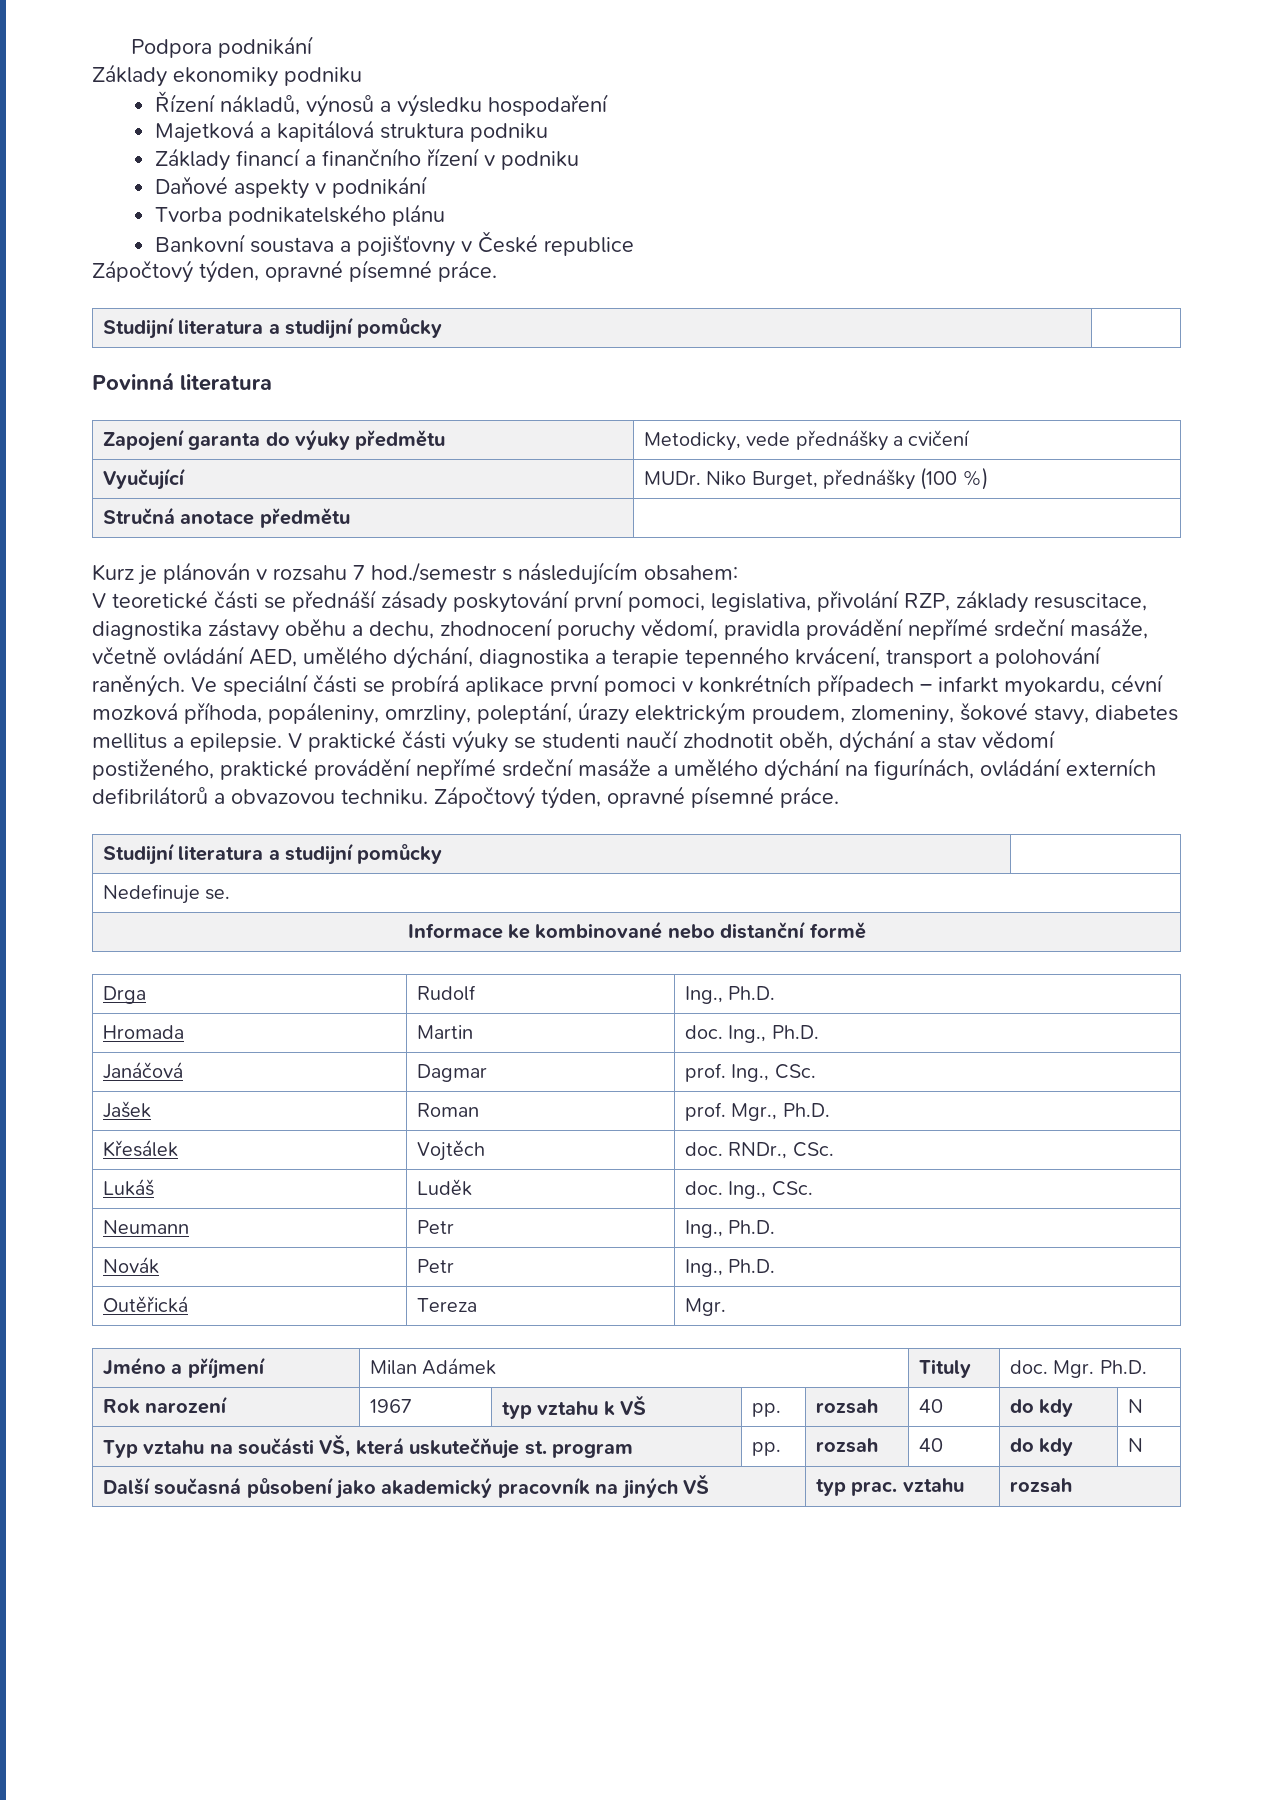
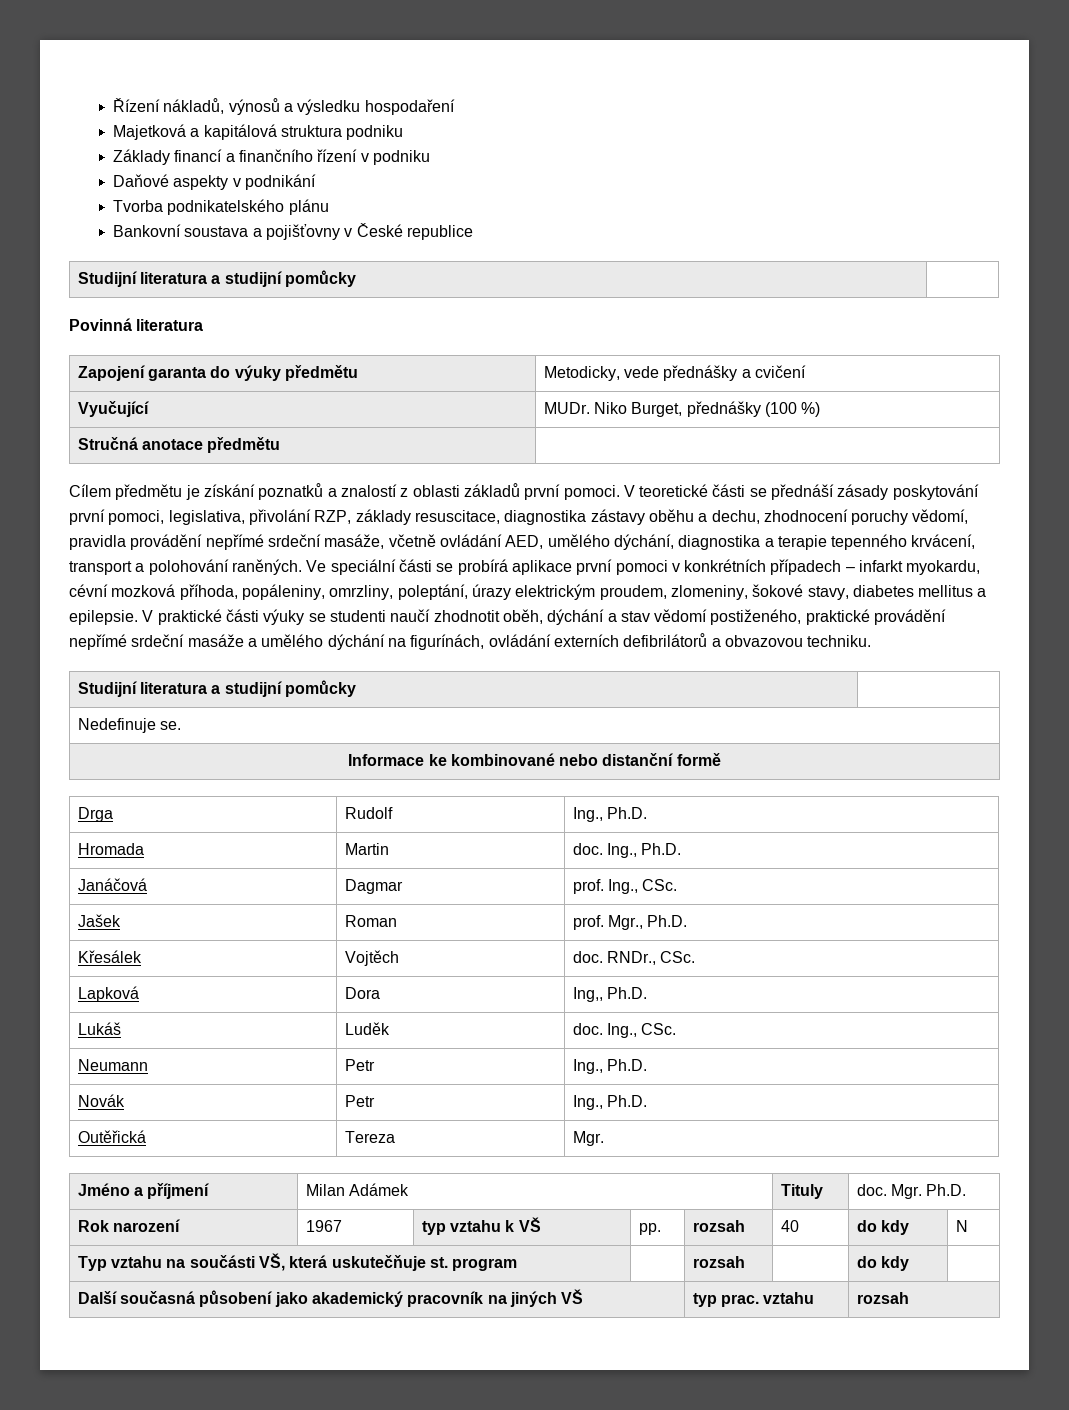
- Podpora podnikání
- Základy ekonomiky podniku
  Bankovní soustava a pojišťovny v České republice
- Zápočtový týden, opravné písemné práce.
- Kurz je plánován v rozsahu 7 hod./semestr s následujícím obsahem:
- V teoretické části se přednáší zásady poskytování první pomoci, legislativa, přivolání RZP, základy resuscitace, diagnostika zástavy oběhu a dechu, zhodnocení poruchy vědomí, pravidla provádění nepřímé srdeční masáže, včetně ovládání AED, umělého dýchání, diagnostika a terapie tepenného krvácení, transport a polohování raněných.
+ Cílem předmětu je získání poznatků a znalostí z oblasti základů první pomoci. V teoretické části se přednáší zásady poskytování první pomoci, legislativa, přivolání RZP, základy resuscitace, diagnostika zástavy oběhu a dechu, zhodnocení poruchy vědomí, pravidla provádění nepřímé srdeční masáže, včetně ovládání AED, umělého dýchání, diagnostika a terapie tepenného krvácení, transport a polohování raněných.
- V praktické části výuky se studenti naučí zhodnotit oběh, dýchání a stav vědomí postiženého, praktické provádění nepřímé srdeční masáže a umělého dýchání na figurínách, ovládání externích defibrilátorů a obvazovou techniku. Zápočtový týden, opravné písemné práce.
+ V praktické části výuky se studenti naučí zhodnotit oběh, dýchání a stav vědomí postiženého, praktické provádění nepřímé srdeční masáže a umělého dýchání na figurínách, ovládání externích defibrilátorů a obvazovou techniku.
+ Lapková | Dora | Ing,, Ph.D.
- Typ vztahu na součásti VŠ, která uskutečňuje st. program | pp. | rozsah | 40 | do kdy | N
+ Typ vztahu na součásti VŠ, která uskutečňuje st. program | | rozsah | | do kdy |

